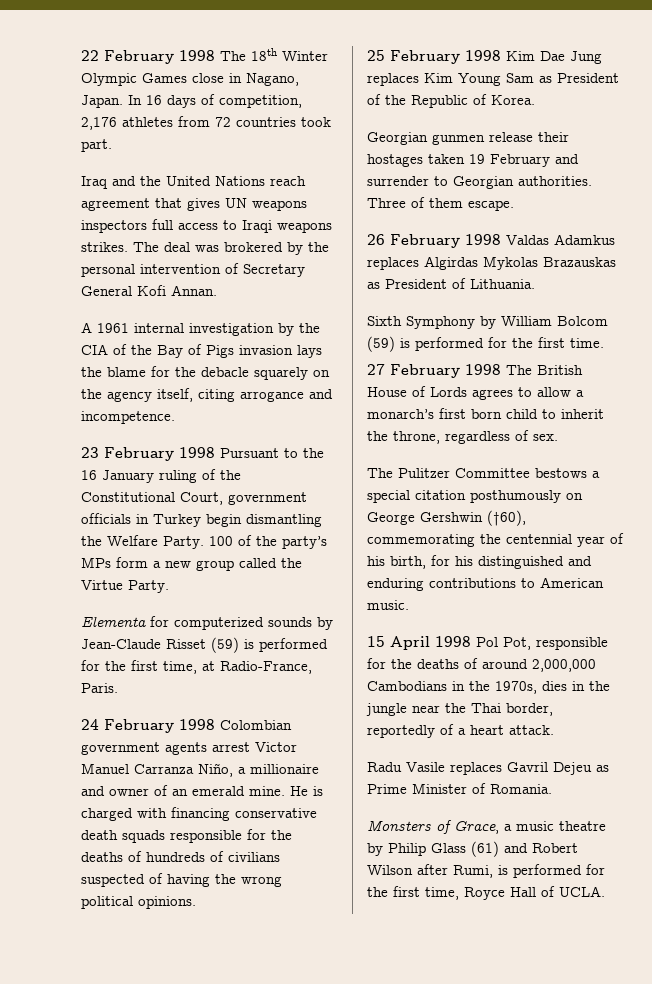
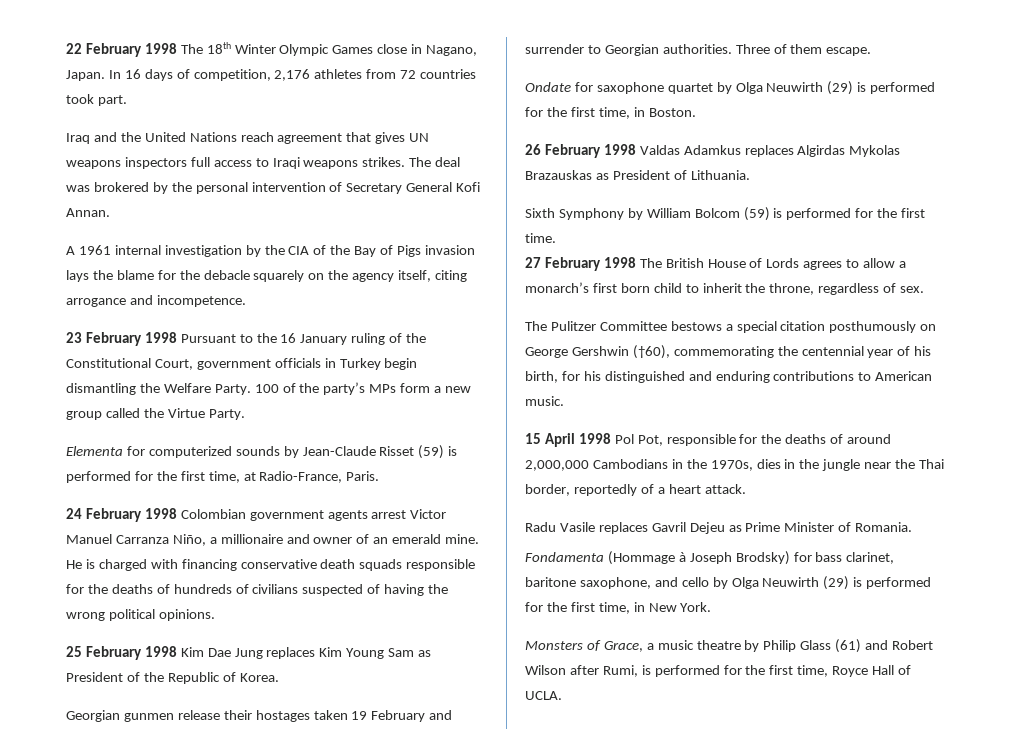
+ Ondate for saxophone quartet by Olga Neuwirth (29) is performed for the first time, in Boston.
+ Fondamenta (Hommage à Joseph Brodsky) for bass clarinet, baritone saxophone, and cello by Olga Neuwirth (29) is performed for the first time, in New York.

